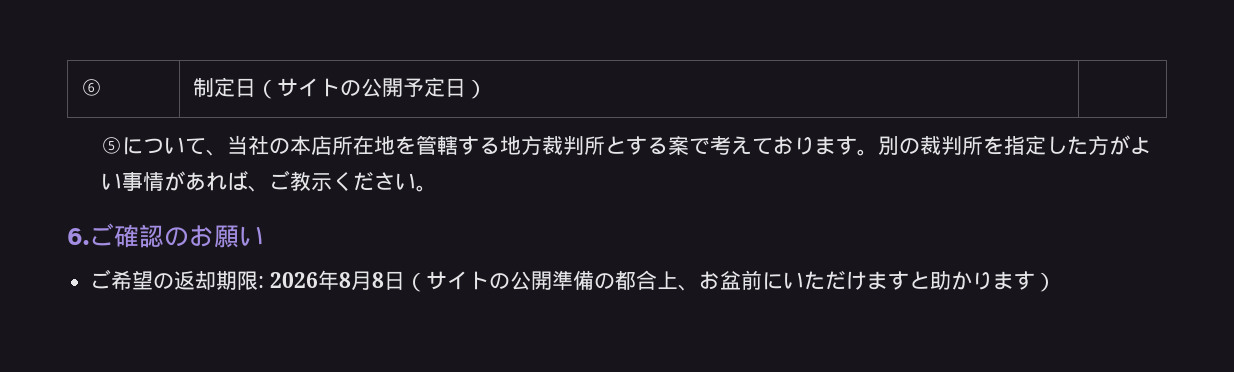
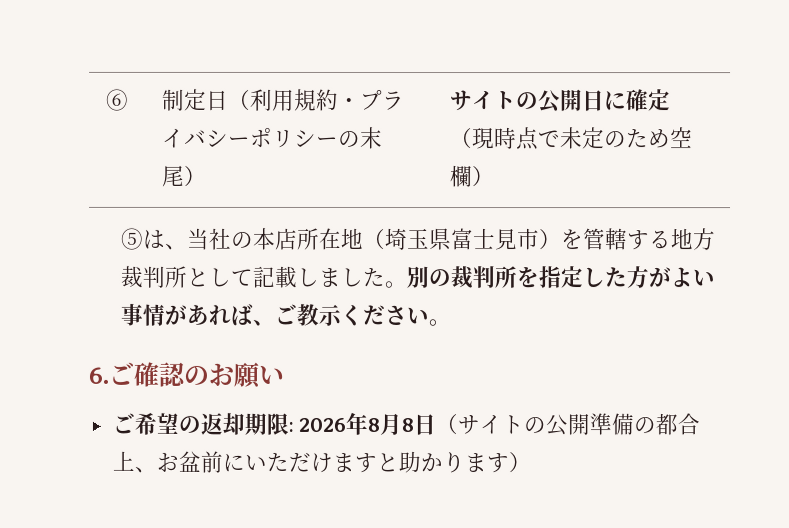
- ⑥ | 制定日（サイトの公開予定日） |
+ ⑥ | 制定日（利用規約・プライバシーポリシーの末尾） | サイトの公開日に確定（現時点で未定のため空欄）
- ⑤について、当社の本店所在地を管轄する地方裁判所とする案で考えております。
+ ⑤は、当社の本店所在地（埼玉県富士見市）を管轄する地方裁判所として記載しました。

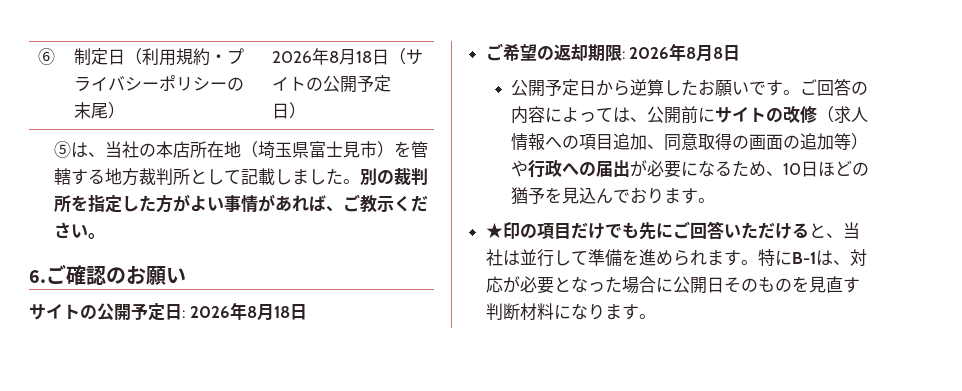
- ⑥ | 制定日（利用規約・プライバシーポリシーの末尾） | サイトの公開日に確定（現時点で未定のため空欄）
+ ⑥ | 制定日（利用規約・プライバシーポリシーの末尾） | 2026年8月18日（サイトの公開予定日）
+ サイトの公開予定日: 2026年8月18日
- ご希望の返却期限: 2026年8月8日（サイトの公開準備の都合上、お盆前にいただけますと助かります）
+ ご希望の返却期限: 2026年8月8日
+ 公開予定日から逆算したお願いです。ご回答の内容によっては、公開前にサイトの改修（求人情報への項目追加、同意取得の画面の追加等）や行政への届出が必要になるため、10日ほどの猶予を見込んでおります。
+ ★印の項目だけでも先にご回答いただけると、当社は並行して準備を進められます。特にB-1は、対応が必要となった場合に公開日そのものを見直す判断材料になります。

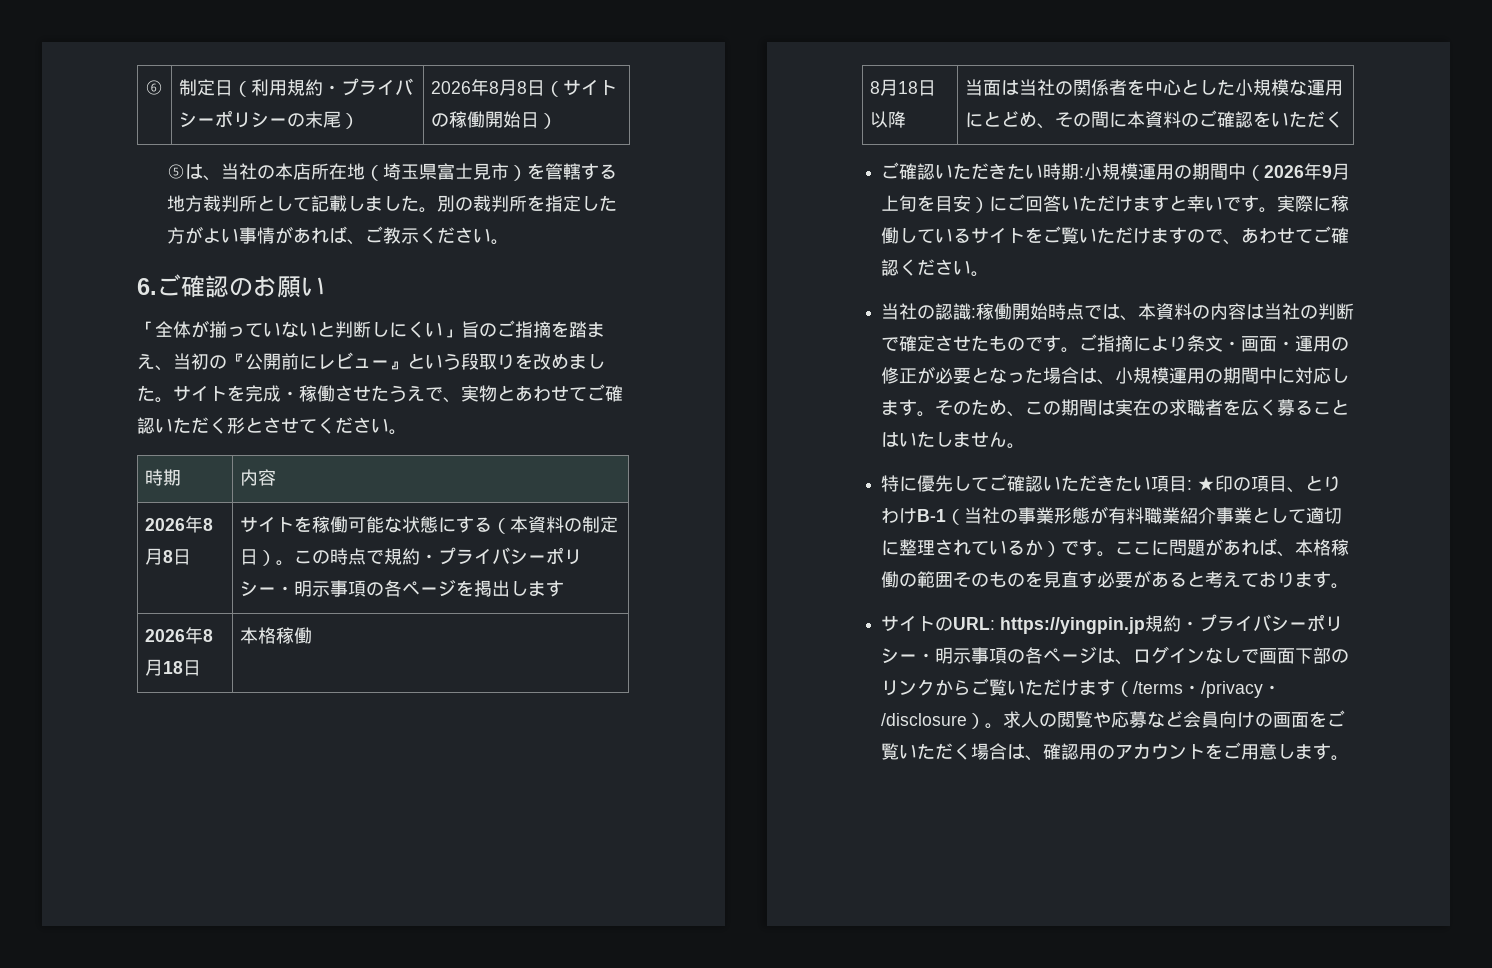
- ⑥ | 制定日（利用規約・プライバシーポリシーの末尾） | 2026年8月18日（サイトの公開予定日）
+ ⑥ | 制定日（利用規約・プライバシーポリシーの末尾） | 2026年8月8日（サイトの稼働開始日）
- サイトの公開予定日: 2026年8月18日
- ご希望の返却期限: 2026年8月8日
- 公開予定日から逆算したお願いです。ご回答の内容によっては、公開前にサイトの改修（求人情報への項目追加、同意取得の画面の追加等）や行政への届出が必要になるため、10日ほどの猶予を見込んでおります。
- ★印の項目だけでも先にご回答いただけると、当社は並行して準備を進められます。特にB-1は、対応が必要となった場合に公開日そのものを見直す判断材料になります。
+ 「全体が揃っていないと判断しにくい」旨のご指摘を踏まえ、当初の『公開前にレビュー』という段取りを改めました。サイトを完成・稼働させたうえで、実物とあわせてご確認いただく形とさせてください。
+ 時期 | 内容
+ 2026年8月8日 | サイトを稼働可能な状態にする（本資料の制定日）。この時点で規約・プライバシーポリシー・明示事項の各ページを掲出します
+ 2026年8月18日 | 本格稼働
+ 8月18日以降 | 当面は当社の関係者を中心とした小規模な運用にとどめ、その間に本資料のご確認をいただく
+ ご確認いただきたい時期:小規模運用の期間中（2026年9月上旬を目安）にご回答いただけますと幸いです。実際に稼働しているサイトをご覧いただけますので、あわせてご確認ください。
+ 当社の認識:稼働開始時点では、本資料の内容は当社の判断で確定させたものです。ご指摘により条文・画面・運用の修正が必要となった場合は、小規模運用の期間中に対応します。そのため、この期間は実在の求職者を広く募ることはいたしません。
+ 特に優先してご確認いただきたい項目: ★印の項目、とりわけB-1（当社の事業形態が有料職業紹介事業として適切に整理されているか）です。ここに問題があれば、本格稼働の範囲そのものを見直す必要があると考えております。
+ サイトのURL: https://yingpin.jp規約・プライバシーポリシー・明示事項の各ページは、ログインなしで画面下部のリンクからご覧いただけます（/terms・/privacy・/disclosure）。求人の閲覧や応募など会員向けの画面をご覧いただく場合は、確認用のアカウントをご用意します。

